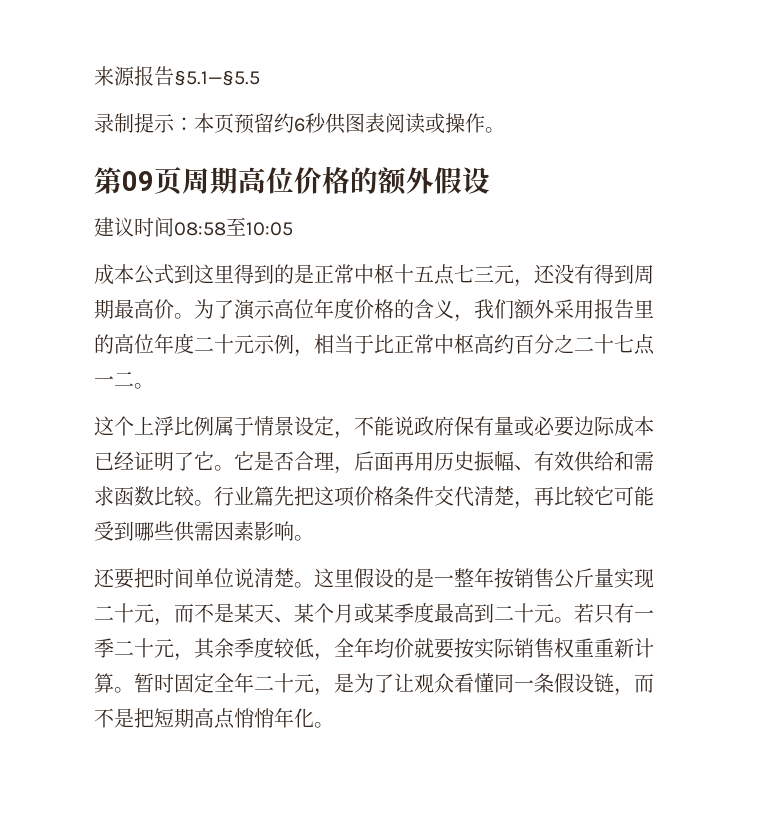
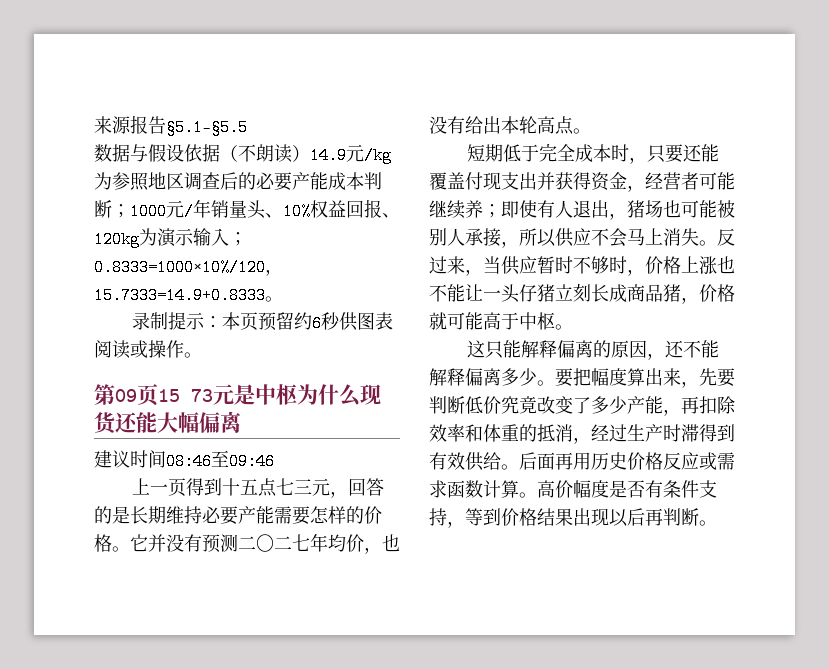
+ 数据与假设依据（不朗读）14.9元/kg为参照地区调查后的必要产能成本判断；1000元/年销量头、10%权益回报、120kg为演示输入；0.8333=1000×10%/120，15.7333=14.9+0.8333。
- 第09页周期高位价格的额外假设
- 建议时间08:58至10:05
- 成本公式到这里得到的是正常中枢十五点七三元，还没有得到周期最高价。为了演示高位年度价格的含义，我们额外采用报告里的高位年度二十元示例，相当于比正常中枢高约百分之二十七点一二。
- 这个上浮比例属于情景设定，不能说政府保有量或必要边际成本已经证明了它。它是否合理，后面再用历史振幅、有效供给和需求函数比较。行业篇先把这项价格条件交代清楚，再比较它可能受到哪些供需因素影响。
- 还要把时间单位说清楚。这里假设的是一整年按销售公斤量实现二十元，而不是某天、某个月或某季度最高到二十元。若只有一季二十元，其余季度较低，全年均价就要按实际销售权重重新计算。暂时固定全年二十元，是为了让观众看懂同一条假设链，而不是把短期高点悄悄年化。
+ 第09页15 73元是中枢为什么现货还能大幅偏离
+ 建议时间08:46至09:46
+ 上一页得到十五点七三元，回答的是长期维持必要产能需要怎样的价格。它并没有预测二〇二七年均价，也没有给出本轮高点。
+ 短期低于完全成本时，只要还能覆盖付现支出并获得资金，经营者可能继续养；即使有人退出，猪场也可能被别人承接，所以供应不会马上消失。反过来，当供应暂时不够时，价格上涨也不能让一头仔猪立刻长成商品猪，价格就可能高于中枢。
+ 这只能解释偏离的原因，还不能解释偏离多少。要把幅度算出来，先要判断低价究竟改变了多少产能，再扣除效率和体重的抵消，经过生产时滞得到有效供给。后面再用历史价格反应或需求函数计算。高价幅度是否有条件支持，等到价格结果出现以后再判断。

